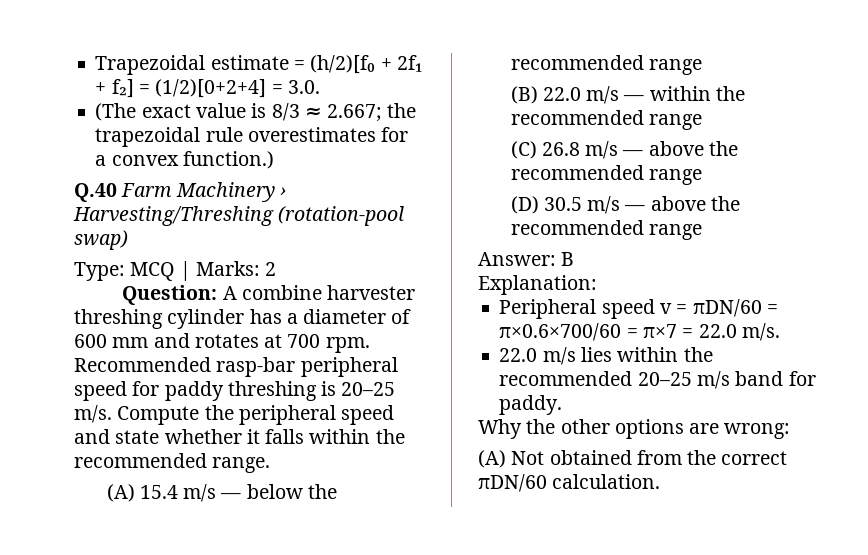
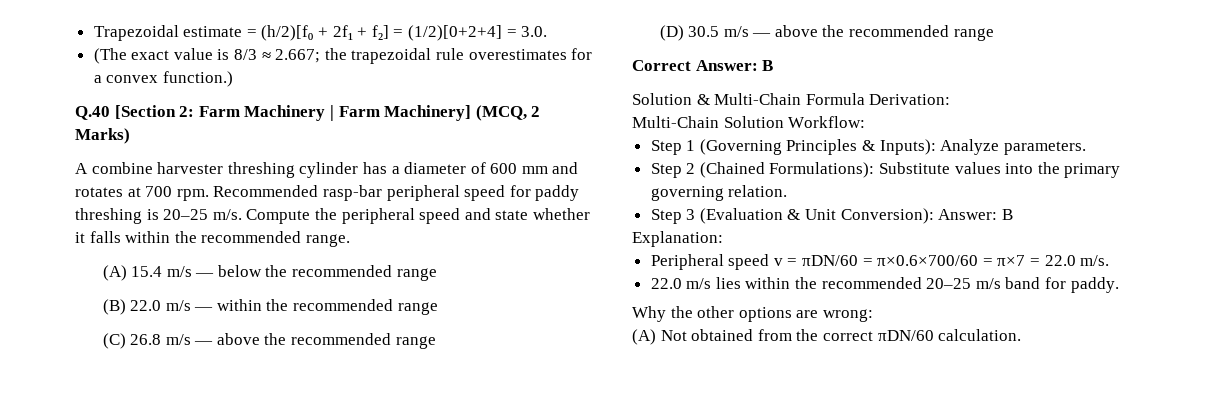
- Q.40 Farm Machinery › Harvesting/Threshing (rotation-pool swap)
- Type: MCQ | Marks: 2
- Question: A combine harvester threshing cylinder has a diameter of 600 mm and rotates at 700 rpm.
+ Q.40 [Section 2: Farm Machinery | Farm Machinery] (MCQ, 2 Marks)
+ A combine harvester threshing cylinder has a diameter of 600 mm and rotates at 700 rpm.
- Answer: B
+ Correct Answer: B
+ Solution & Multi-Chain Formula Derivation:
+ Multi-Chain Solution Workflow:
+ Step 1 (Governing Principles & Inputs): Analyze parameters.
+ Step 2 (Chained Formulations): Substitute values into the primary governing relation.
+ Step 3 (Evaluation & Unit Conversion): Answer: B

